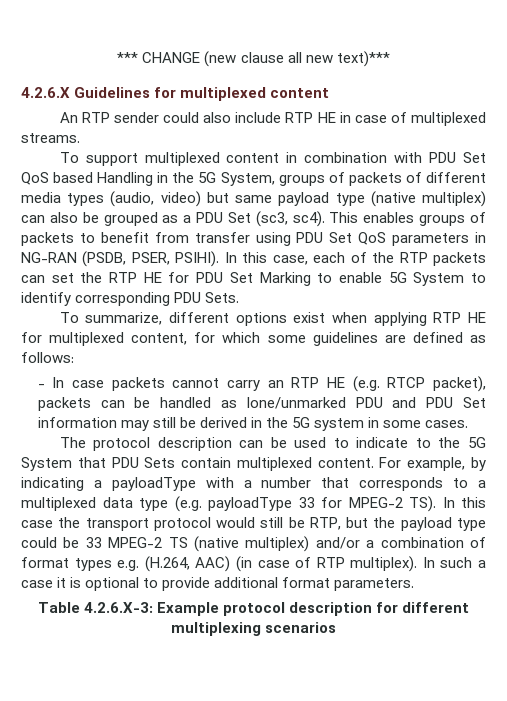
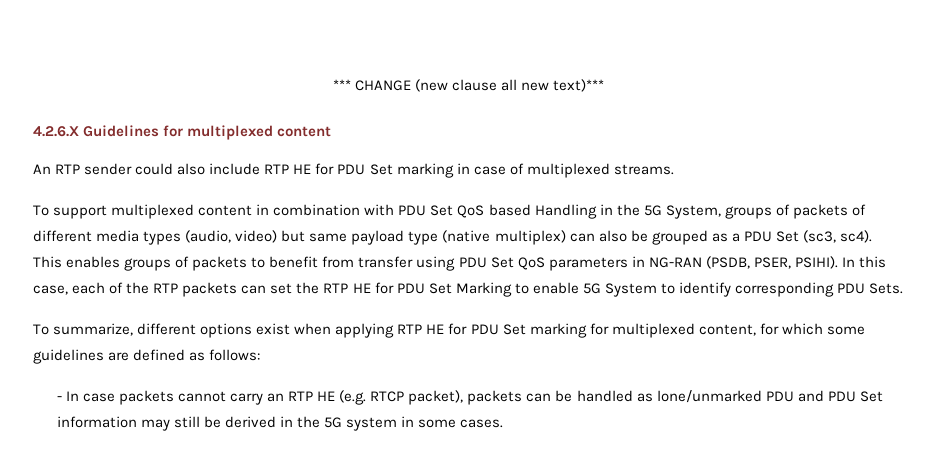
- An RTP sender could also include RTP HE in case of multiplexed streams.
+ An RTP sender could also include RTP HE for PDU Set marking in case of multiplexed streams.
- To summarize, different options exist when applying RTP HE for multiplexed content, for which some guidelines are defined as follows:
+ To summarize, different options exist when applying RTP HE for PDU Set marking for multiplexed content, for which some guidelines are defined as follows:
- The protocol description can be used to indicate to the 5G System that PDU Sets contain multiplexed content. For example, by indicating a payloadType with a number that corresponds to a multiplexed data type (e.g. payloadType 33 for MPEG-2 TS). In this case the transport protocol would still be RTP, but the payload type could be 33 MPEG-2 TS (native multiplex) and/or a combination of format types e.g. (H.264, AAC) (in case of RTP multiplex). In such a case it is optional to provide additional format parameters.
- Table 4.2.6.X-3: Example protocol description for different multiplexing scenarios

